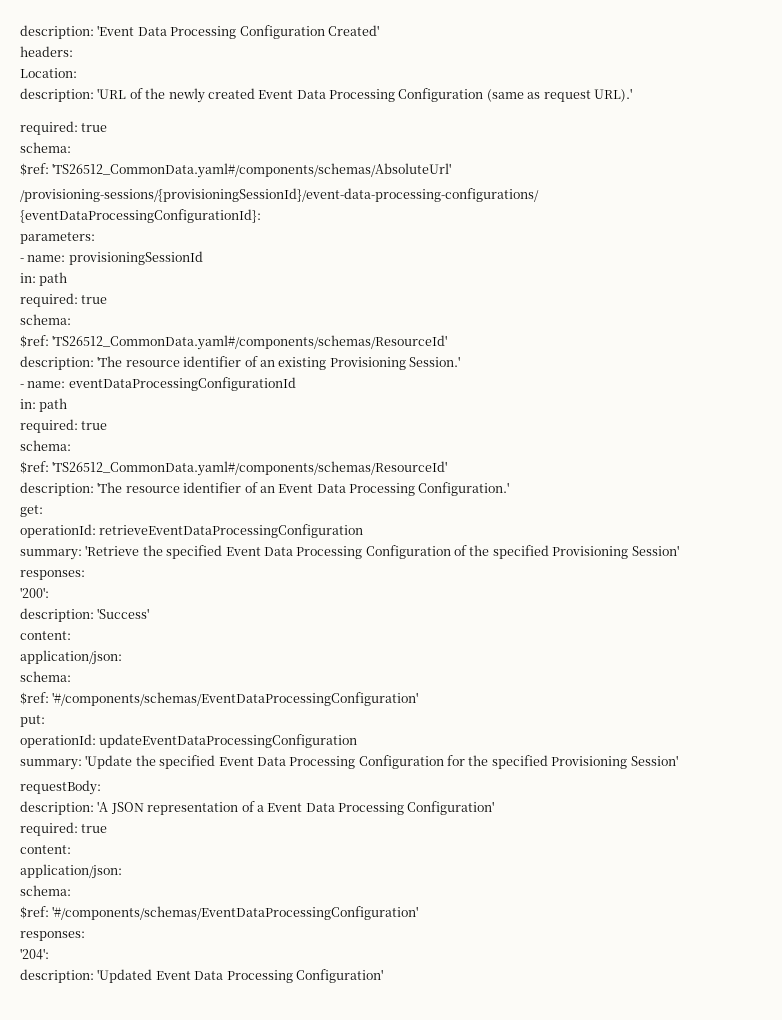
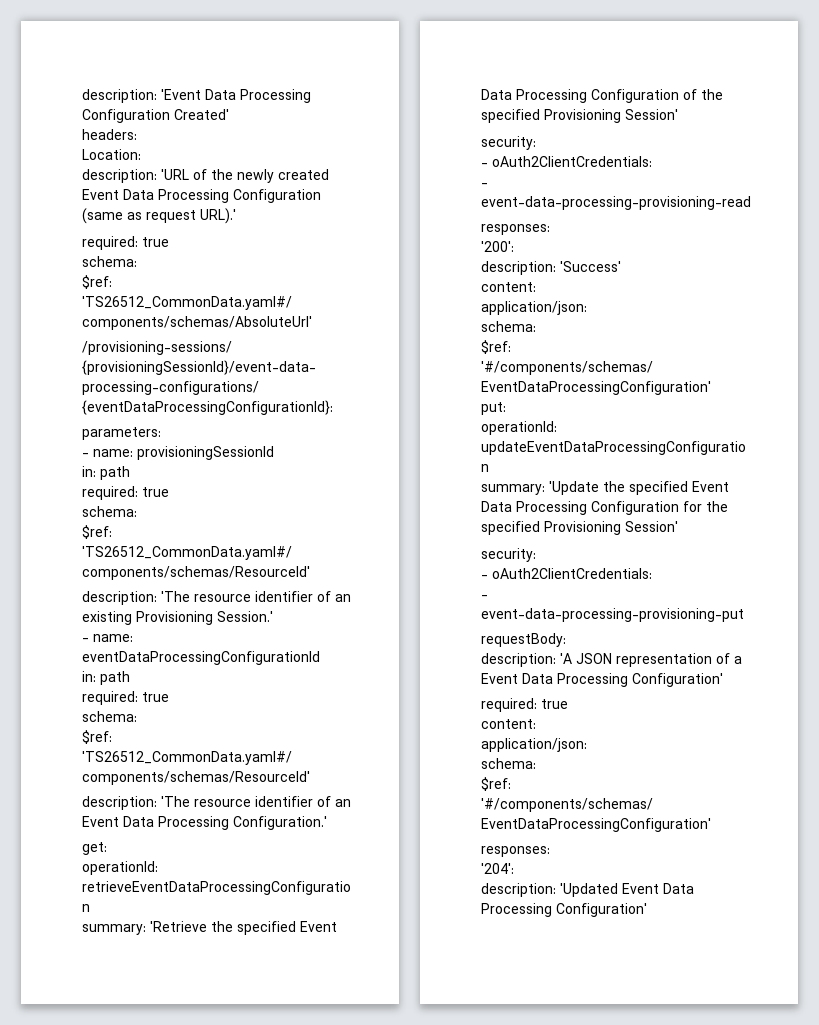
  summary: 'Retrieve the specified Event Data Processing Configuration of the specified Provisioning Session'
+ security:
+ - oAuth2ClientCredentials:
+ - event-data-processing-provisioning-read
  summary: 'Update the specified Event Data Processing Configuration for the specified Provisioning Session'
+ security:
+ - oAuth2ClientCredentials:
+ - event-data-processing-provisioning-put

